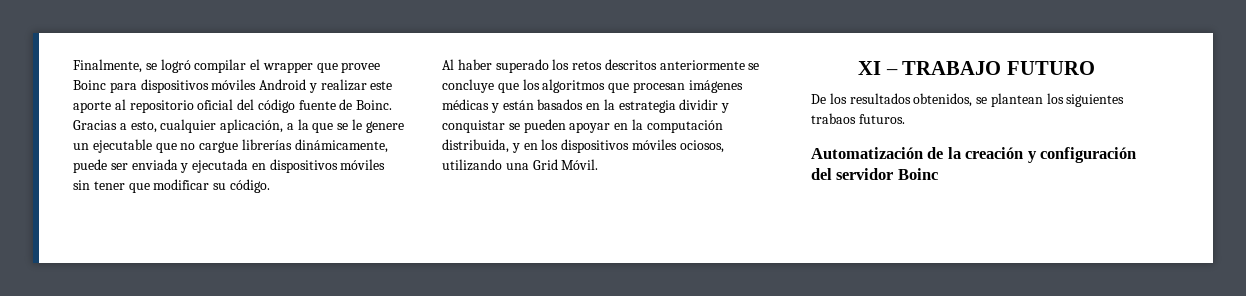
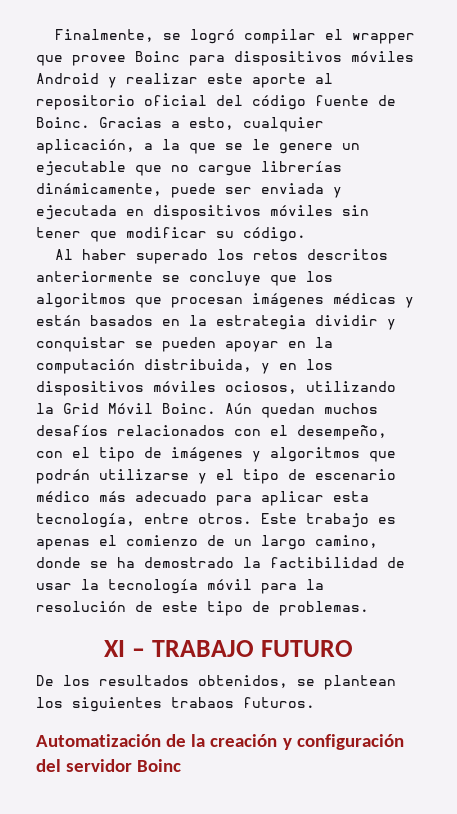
- Al haber superado los retos descritos anteriormente se concluye que los algoritmos que procesan imágenes médicas y están basados en la estrategia dividir y conquistar se pueden apoyar en la computación distribuida, y en los dispositivos móviles ociosos, utilizando una Grid Móvil.
+ Al haber superado los retos descritos anteriormente se concluye que los algoritmos que procesan imágenes médicas y están basados en la estrategia dividir y conquistar se pueden apoyar en la computación distribuida, y en los dispositivos móviles ociosos, utilizando la Grid Móvil Boinc. Aún quedan muchos desafíos relacionados con el desempeño, con el tipo de imágenes y algoritmos que podrán utilizarse y el tipo de escenario médico más adecuado para aplicar esta tecnología, entre otros. Este trabajo es apenas el comienzo de un largo camino, donde se ha demostrado la factibilidad de usar la tecnología móvil para la resolución de este tipo de problemas.

